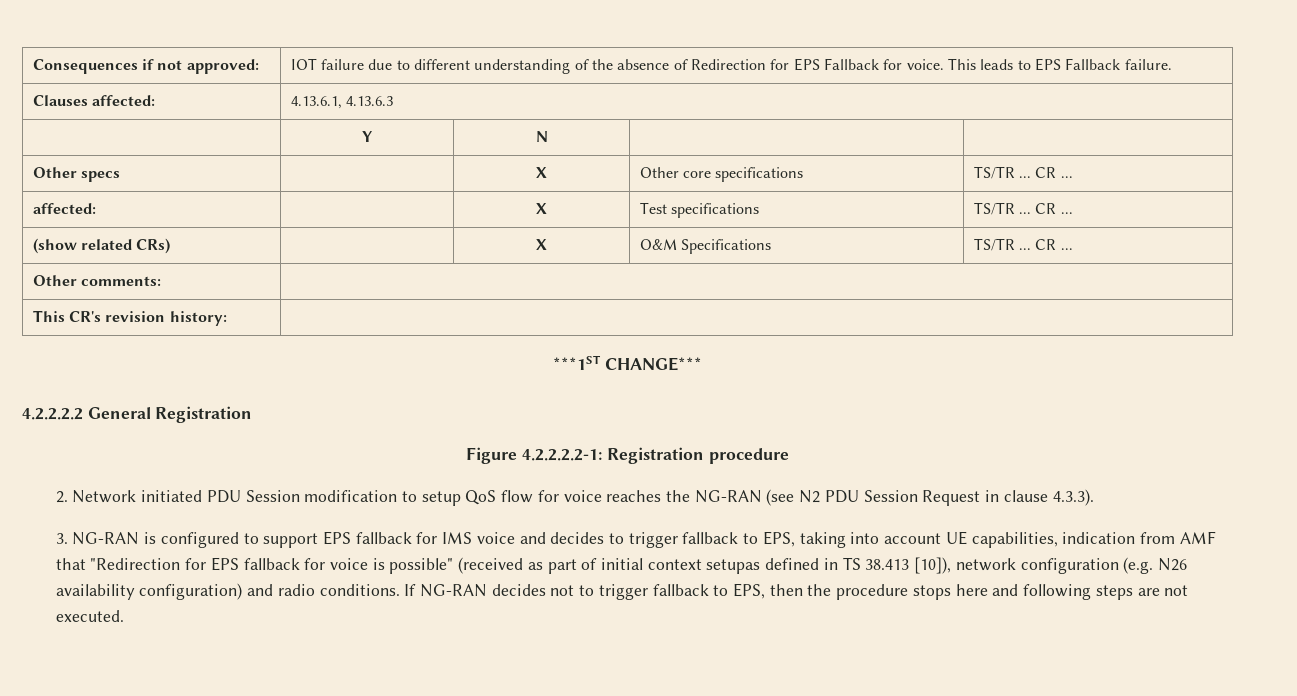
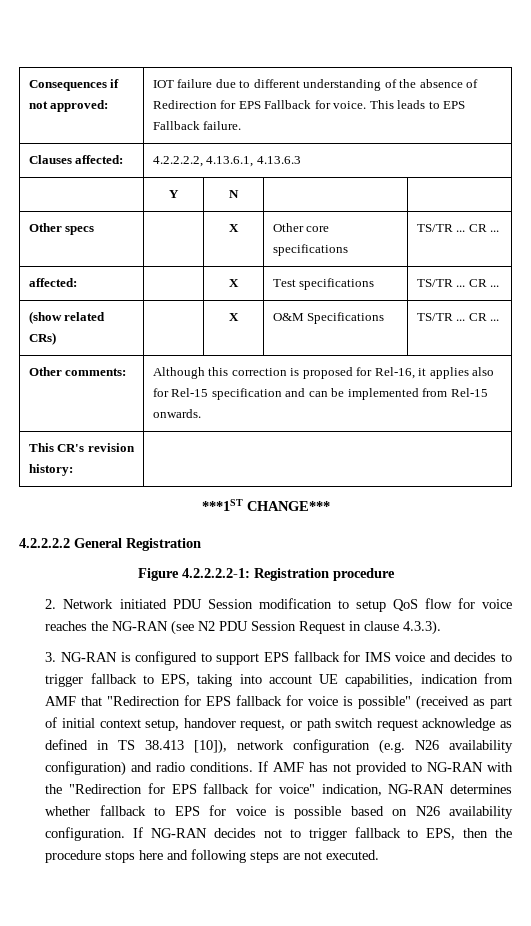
- Clauses affected: | 4.13.6.1, 4.13.6.3
+ Clauses affected: | 4.2.2.2.2, 4.13.6.1, 4.13.6.3
- Other comments: |
+ Other comments: | Although this correction is proposed for Rel-16, it applies also for Rel-15 specification and can be implemented from Rel-15 onwards.
- 3. NG-RAN is configured to support EPS fallback for IMS voice and decides to trigger fallback to EPS, taking into account UE capabilities, indication from AMF that "Redirection for EPS fallback for voice is possible" (received as part of initial context setupas defined in TS 38.413 [10]), network configuration (e.g. N26 availability configuration) and radio conditions.
+ 3. NG-RAN is configured to support EPS fallback for IMS voice and decides to trigger fallback to EPS, taking into account UE capabilities, indication from AMF that "Redirection for EPS fallback for voice is possible" (received as part of initial context setup, handover request, or path switch request acknowledge as defined in TS 38.413 [10]), network configuration (e.g. N26 availability configuration) and radio conditions.
- If NG-RAN decides not to trigger fallback to EPS, then the procedure stops here and following steps are not executed.
+ If AMF has not provided to NG-RAN with the "Redirection for EPS fallback for voice" indication, NG-RAN determines whether fallback to EPS for voice is possible based on N26 availability configuration. If NG-RAN decides not to trigger fallback to EPS, then the procedure stops here and following steps are not executed.

